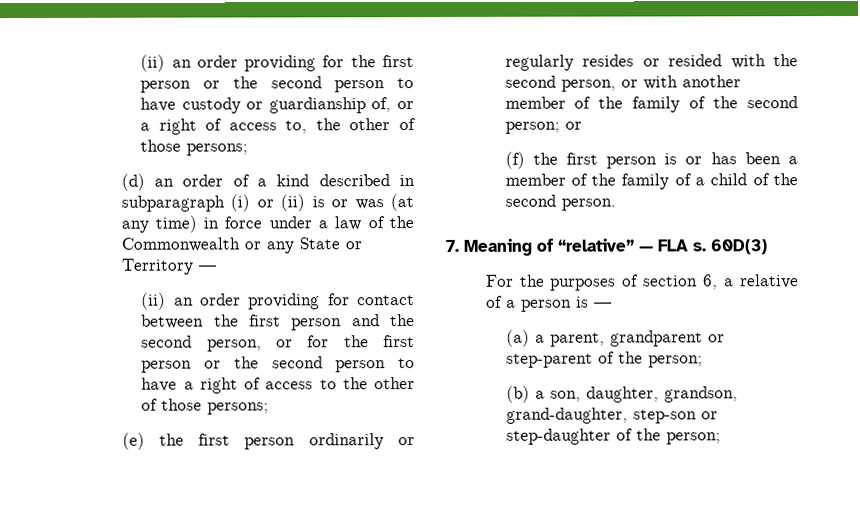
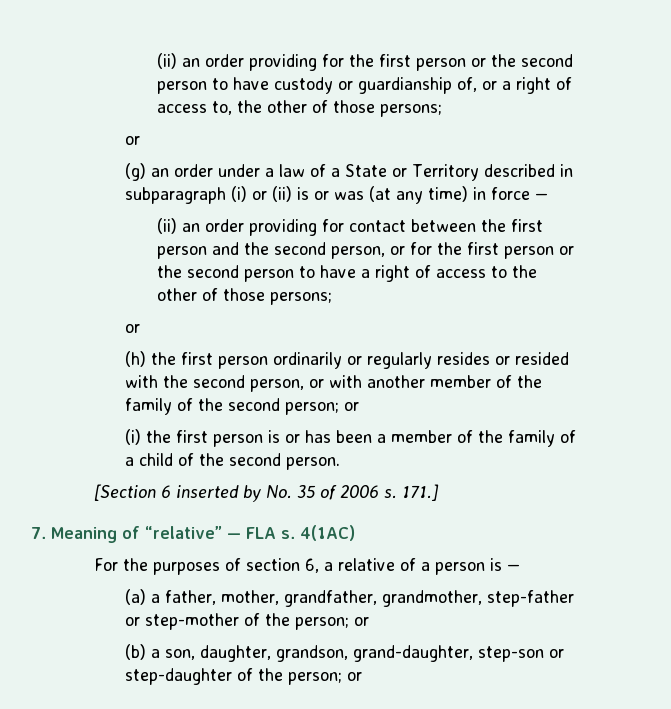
  (ii) an order providing for the first person or the second person to have custody or guardianship of, or a right of access to, the other of those persons;
- (d) an order of a kind described in subparagraph (i) or (ii) is or was (at any time) in force under a law of the Commonwealth or any State or Territory —
+ or
+ (g) an order under a law of a State or Territory described in subparagraph (i) or (ii) is or was (at any time) in force —
  (ii) an order providing for contact between the first person and the second person, or for the first person or the second person to have a right of access to the other of those persons;
- (e) the first person ordinarily or regularly resides or resided with the second person, or with another member of the family of the second person; or
+ or
+ (h) the first person ordinarily or regularly resides or resided with the second person, or with another member of the family of the second person; or
- (f) the first person is or has been a member of the family of a child of the second person.
+ (i) the first person is or has been a member of the family of a child of the second person.
+ [Section 6 inserted by No. 35 of 2006 s. 171.]
- 60D(3)
+ 4(1AC)
- (a) a parent, grandparent or step-parent of the person;
+ (a) a father, mother, grandfather, grandmother, step-father or step-mother of the person; or
- (b) a son, daughter, grandson, grand-daughter, step-son or step-daughter of the person;
+ (b) a son, daughter, grandson, grand-daughter, step-son or step-daughter of the person; or

